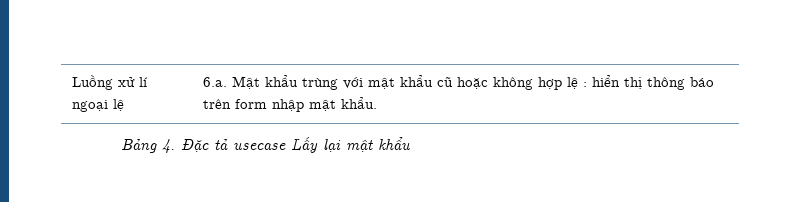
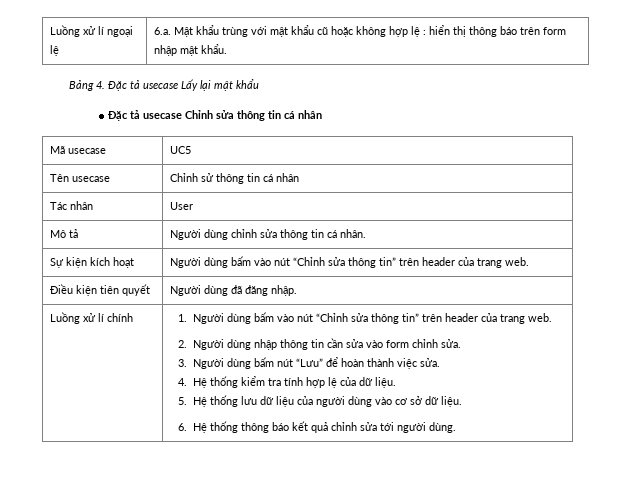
+ Đặc tả usecase Chỉnh sửa thông tin cá nhân
+ Mã usecase | UC5
+ Tên usecase | Chỉnh sử thông tin cá nhân
+ Tác nhân | User
+ Mô tả | Người dùng chỉnh sửa thông tin cá nhân.
+ Sự kiện kích hoạt | Người dùng bấm vào nút “Chỉnh sửa thông tin” trên header của trang web.
+ Điều kiện tiên quyết | Người dùng đã đăng nhập.
+ Luồng xử lí chính | 1. Người dùng bấm vào nút “Chỉnh sửa thông tin” trên header của trang web.
+ 2. Người dùng nhập thông tin cần sửa vào form chỉnh sửa.
+ 3. Người dùng bấm nút “Lưu” để hoàn thành việc sửa.
+ 4. Hệ thống kiểm tra tính hợp lệ của dữ liệu.
+ 5. Hệ thống lưu dữ liệu của người dùng vào cơ sở dữ liệu.
+ 6. Hệ thống thông báo kết quả chỉnh sửa tới người dùng.

